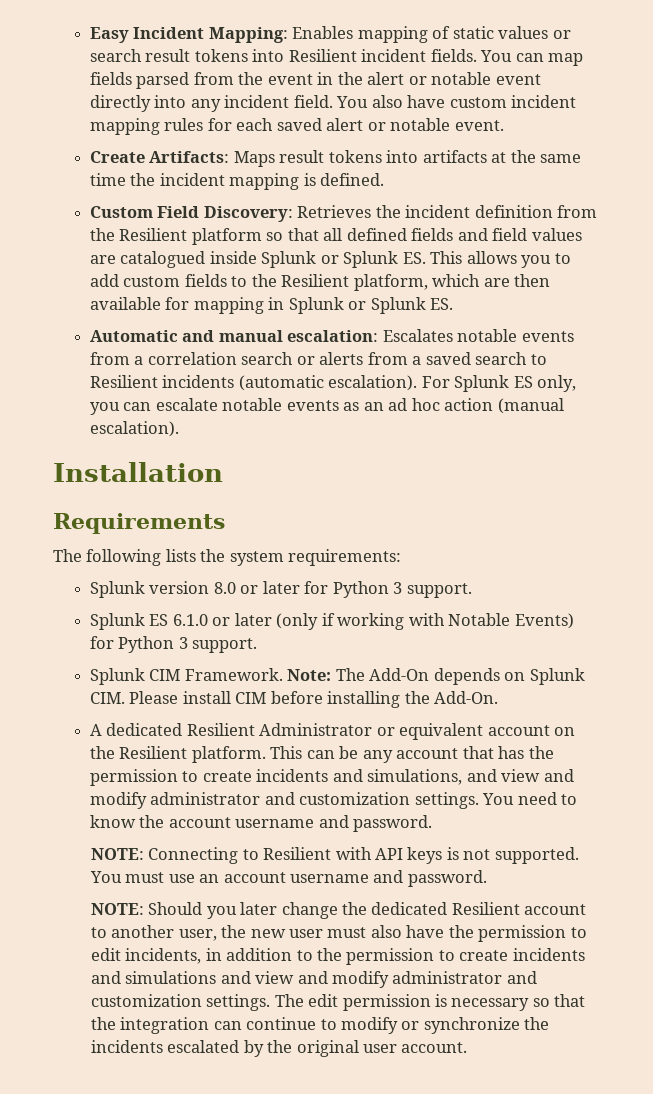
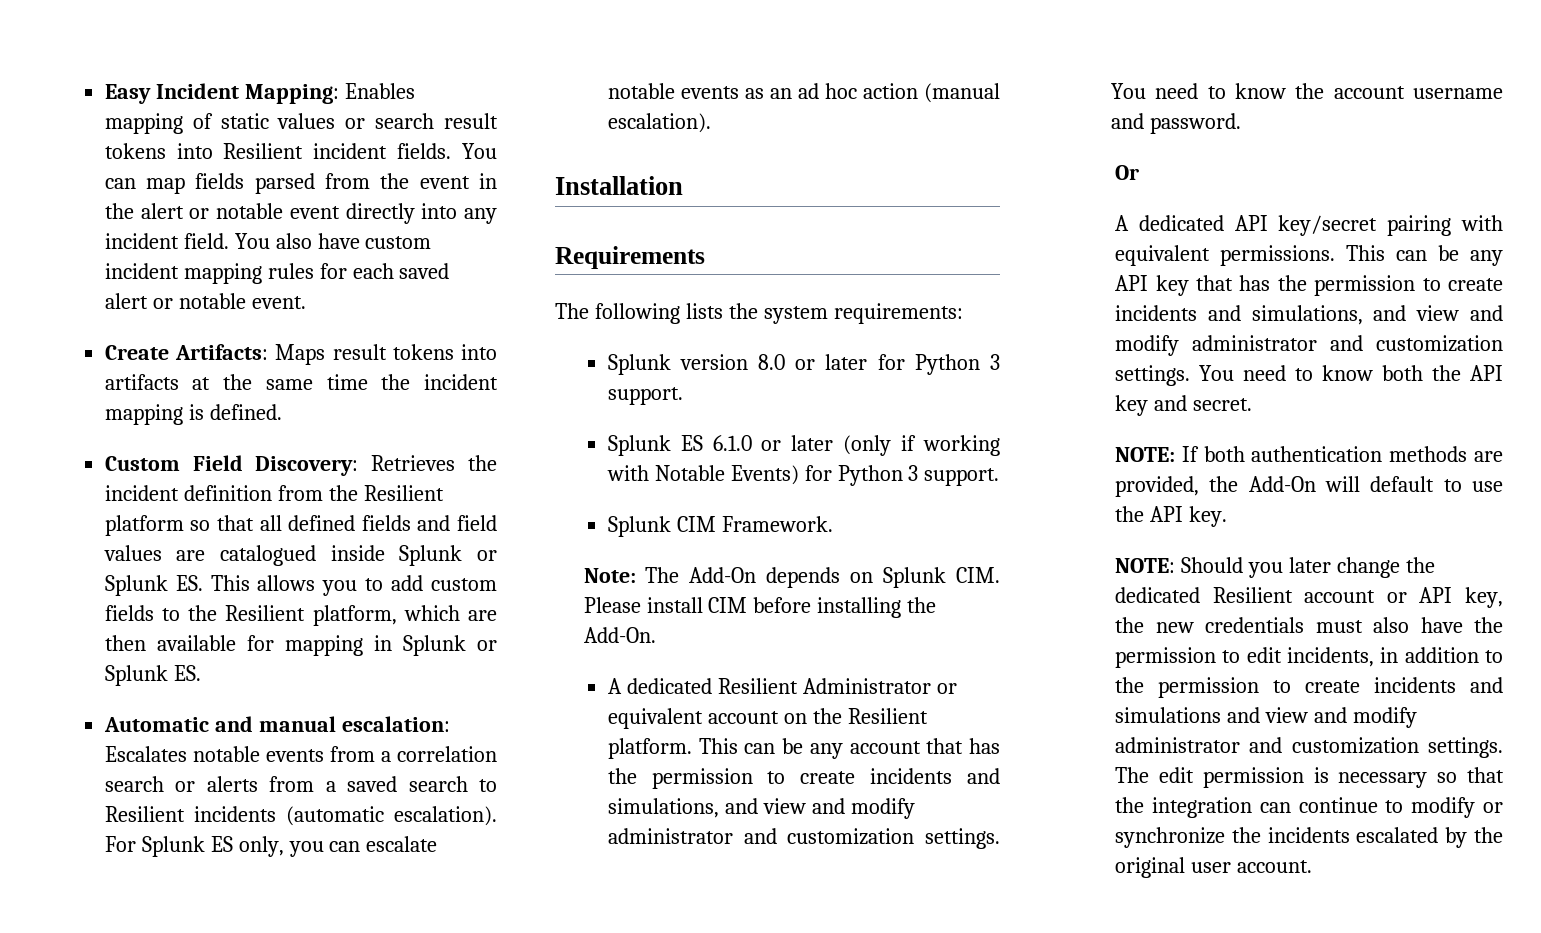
- Splunk CIM Framework. Note: The Add-On depends on Splunk CIM. Please install CIM before installing the Add-On.
+ Splunk CIM Framework.
+ Note: The Add-On depends on Splunk CIM. Please install CIM before installing the Add-On.
- NOTE: Connecting to Resilient with API keys is not supported. You must use an account username and password.
+ Or
+ A dedicated API key/secret pairing with equivalent permissions. This can be any API key that has the permission to create incidents and simulations, and view and modify administrator and customization settings. You need to know both the API key and secret.
+ NOTE: If both authentication methods are provided, the Add-On will default to use the API key.
- NOTE: Should you later change the dedicated Resilient account to another user, the new user must also have the permission to edit incidents, in addition to the permission to create incidents and simulations and view and modify administrator and customization settings.
+ NOTE: Should you later change the dedicated Resilient account or API key, the new credentials must also have the permission to edit incidents, in addition to the permission to create incidents and simulations and view and modify administrator and customization settings.

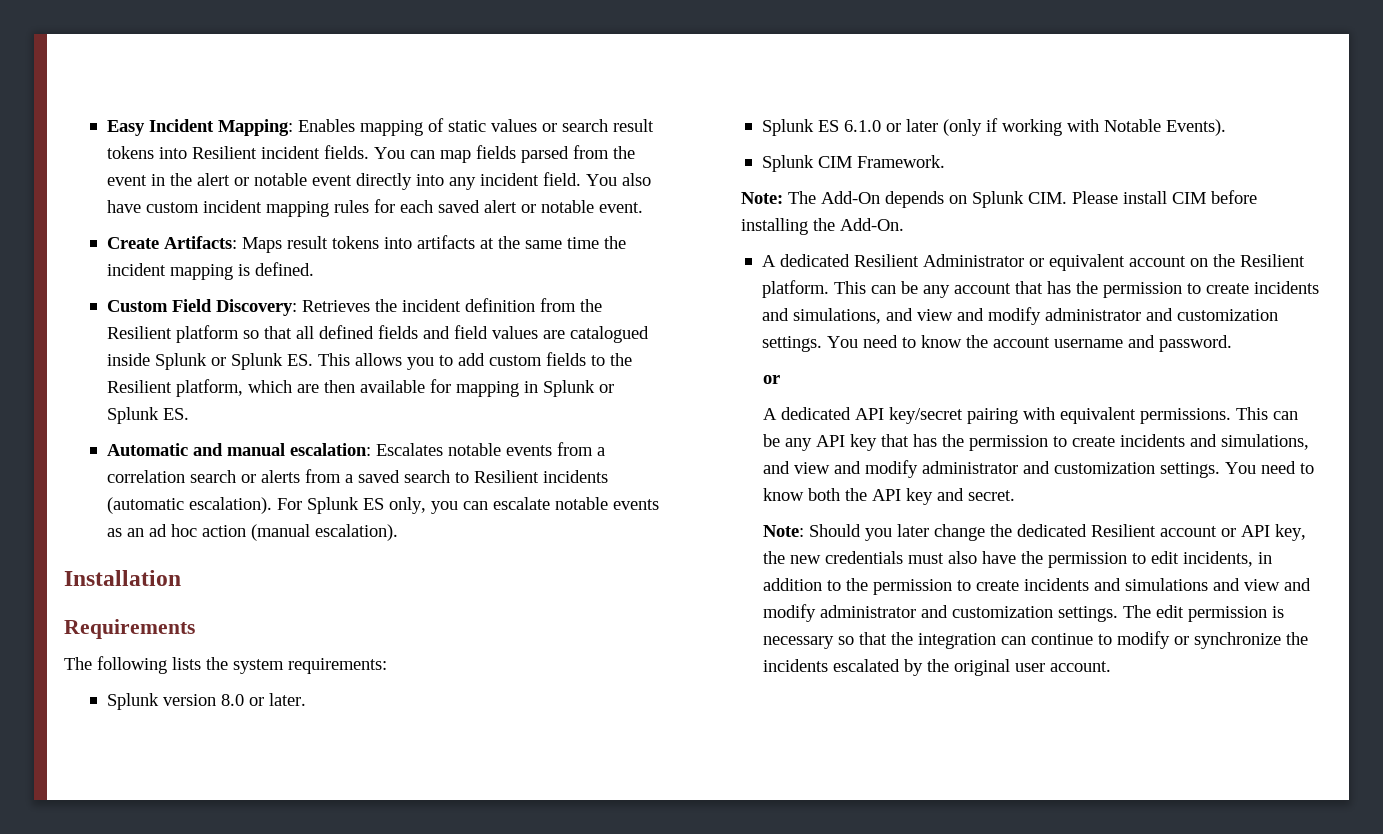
- Splunk version 8.0 or later for Python 3 support.
+ Splunk version 8.0 or later.
- Splunk ES 6.1.0 or later (only if working with Notable Events) for Python 3 support.
+ Splunk ES 6.1.0 or later (only if working with Notable Events).
  You need to know the account username and password.
- Or
+ or
- NOTE: If both authentication methods are provided, the Add-On will default to use the API key.
- NOTE: Should you later change the dedicated Resilient account or API key, the new credentials must also have the permission to edit incidents, in addition to the permission to create incidents and simulations and view and modify administrator and customization settings.
+ Note: Should you later change the dedicated Resilient account or API key, the new credentials must also have the permission to edit incidents, in addition to the permission to create incidents and simulations and view and modify administrator and customization settings.

